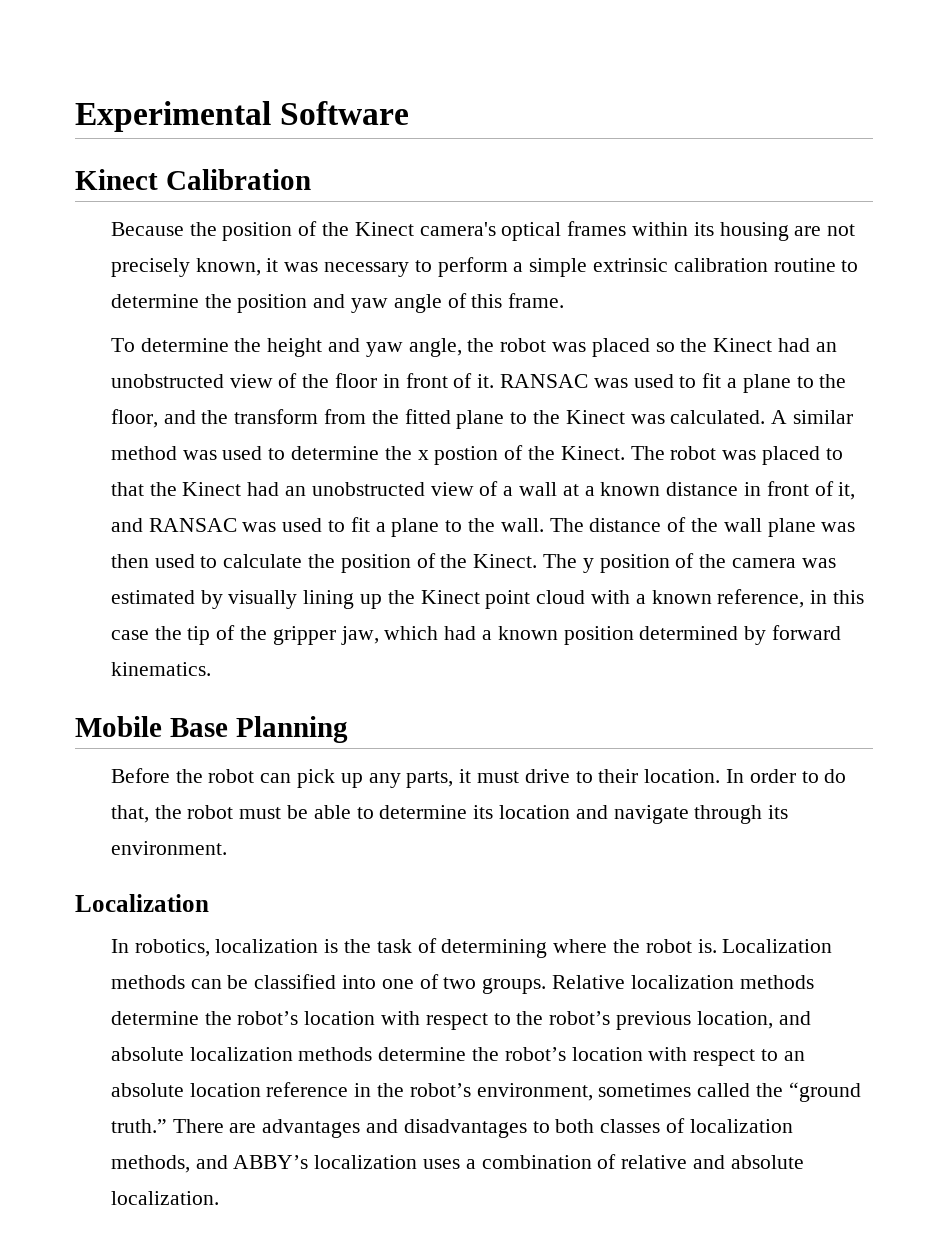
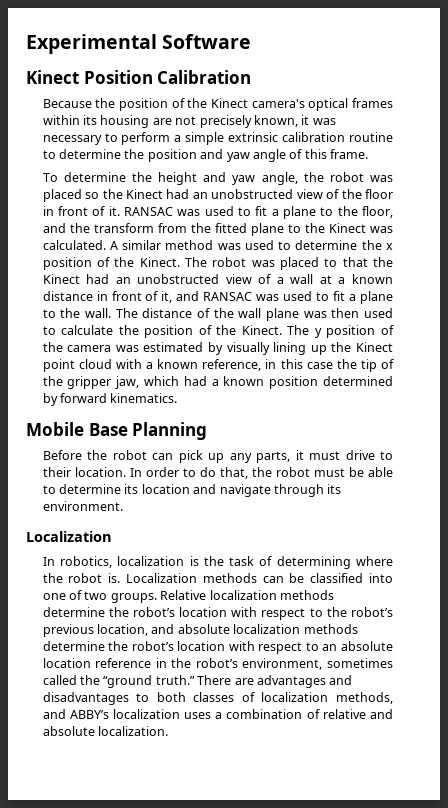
- Kinect Calibration
+ Kinect Position Calibration
- A similar method was used to determine the x postion of the Kinect.
+ A similar method was used to determine the x position of the Kinect.

